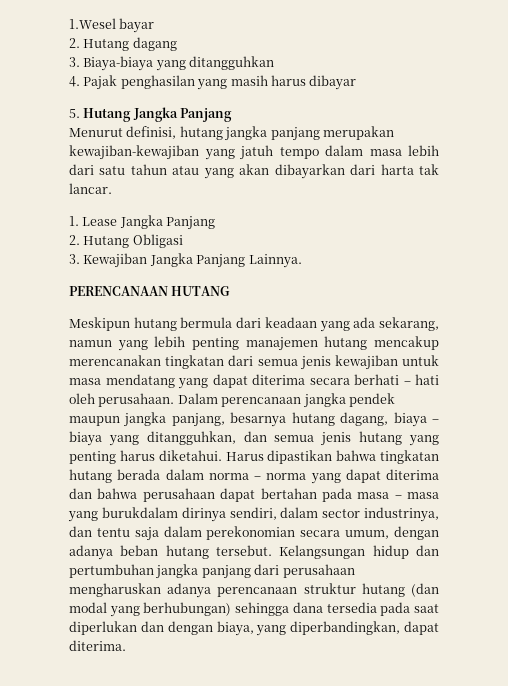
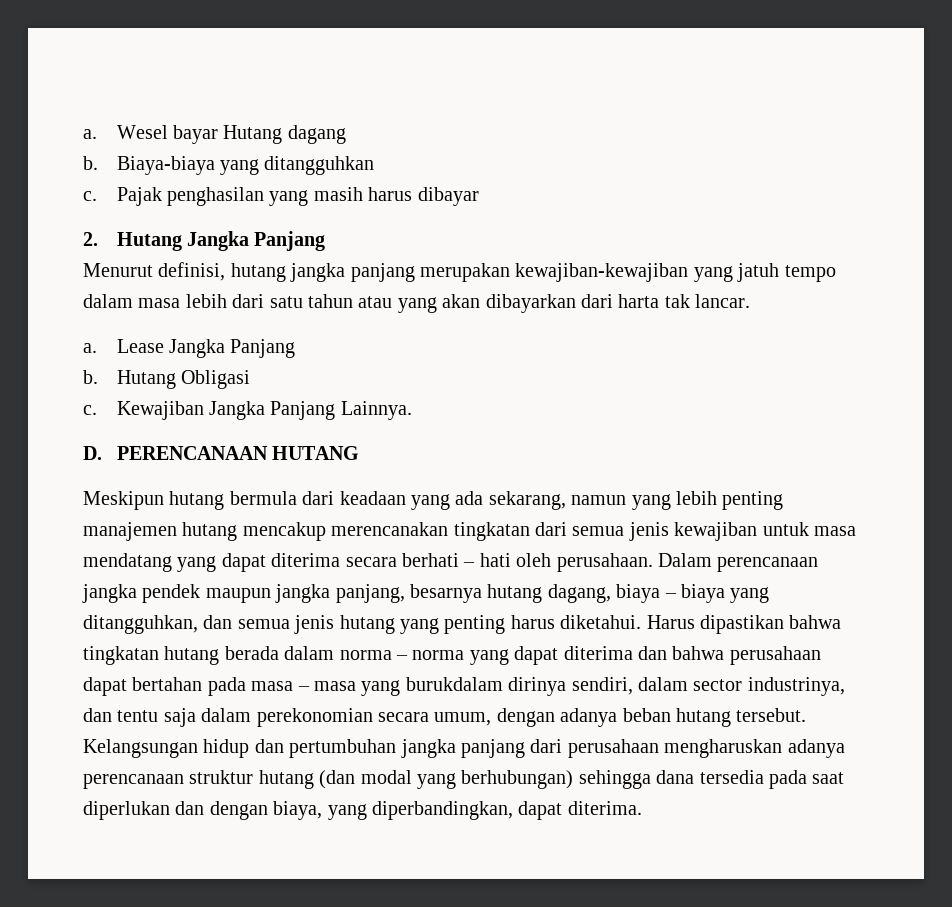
- 1.Wesel bayar
- 2. Hutang dagang
+ a. Wesel bayar Hutang dagang
- 3. Biaya-biaya yang ditangguhkan
+ b. Biaya-biaya yang ditangguhkan
- 4. Pajak penghasilan yang masih harus dibayar
+ c. Pajak penghasilan yang masih harus dibayar
- 5. Hutang Jangka Panjang
+ 2. Hutang Jangka Panjang
- 1. Lease Jangka Panjang
+ a. Lease Jangka Panjang
- 2. Hutang Obligasi
+ b. Hutang Obligasi
- 3. Kewajiban Jangka Panjang Lainnya.
+ c. Kewajiban Jangka Panjang Lainnya.
- PERENCANAAN HUTANG
+ D. PERENCANAAN HUTANG

